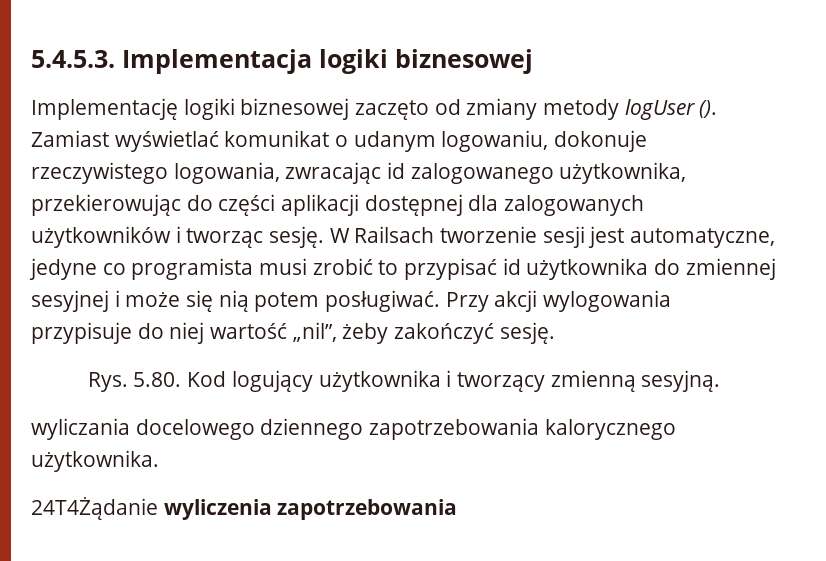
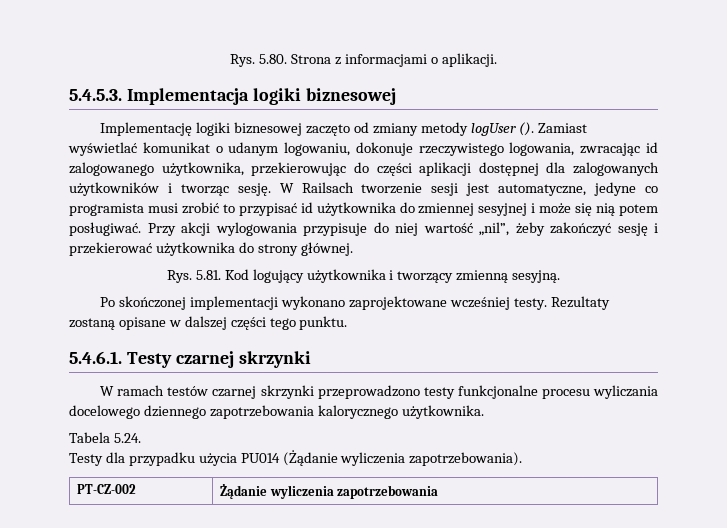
+ Rys. 5.80. Strona z informacjami o aplikacji.
- Przy akcji wylogowania przypisuje do niej wartość „nil”, żeby zakończyć sesję.
- Rys. 5.80. Kod logujący użytkownika i tworzący zmienną sesyjną.
+ Przy akcji wylogowania przypisuje do niej wartość „nil”, żeby zakończyć sesję i przekierować użytkownika do strony głównej.
+ Rys. 5.81. Kod logujący użytkownika i tworzący zmienną sesyjną.
- wyliczania docelowego dziennego zapotrzebowania kalorycznego użytkownika.
+ Po skończonej implementacji wykonano zaprojektowane wcześniej testy. Rezultaty zostaną opisane w dalszej części tego punktu.
+ 5.4.6.1. Testy czarnej skrzynki
+ W ramach testów czarnej skrzynki przeprowadzono testy funkcjonalne procesu wyliczania docelowego dziennego zapotrzebowania kalorycznego użytkownika.
- 24T4Żądanie wyliczenia zapotrzebowania
+ Tabela 5.24.
+ Testy dla przypadku użycia PU014 (Żądanie wyliczenia zapotrzebowania).
+ PT-CZ-002 | Żądanie wyliczenia zapotrzebowania

